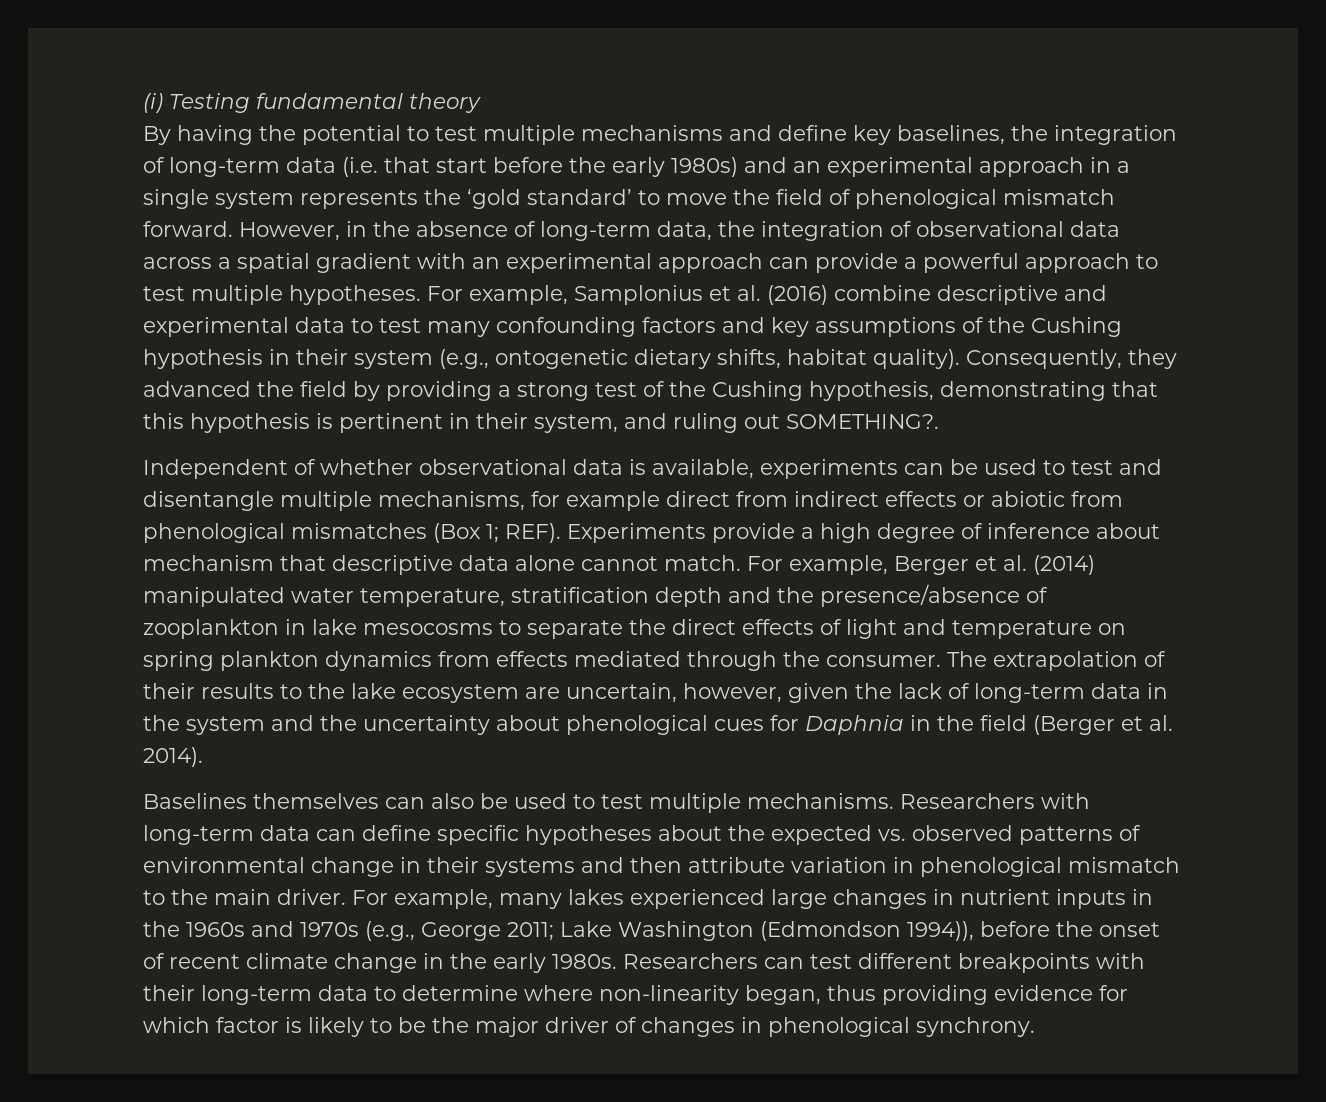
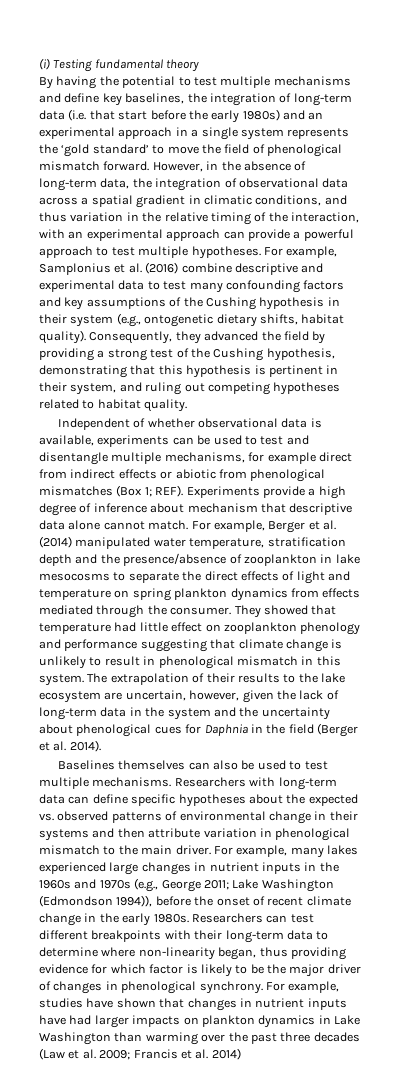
- However, in the absence of long-term data, the integration of observational data across a spatial gradient with an experimental approach can provide a powerful approach to test multiple hypotheses.
+ However, in the absence of long-term data, the integration of observational data across a spatial gradient in climatic conditions, and thus variation in the relative timing of the interaction, with an experimental approach can provide a powerful approach to test multiple hypotheses.
- Consequently, they advanced the field by providing a strong test of the Cushing hypothesis, demonstrating that this hypothesis is pertinent in their system, and ruling out SOMETHING?.
+ Consequently, they advanced the field by providing a strong test of the Cushing hypothesis, demonstrating that this hypothesis is pertinent in their system, and ruling out competing hypotheses related to habitat quality.
+ They showed that temperature had little effect on zooplankton phenology and performance suggesting that climate change is unlikely to result in phenological mismatch in this system.
+ For example, studies have shown that changes in nutrient inputs have had larger impacts on plankton dynamics in Lake Washington than warming over the past three decades (Law et al. 2009; Francis et al. 2014)

